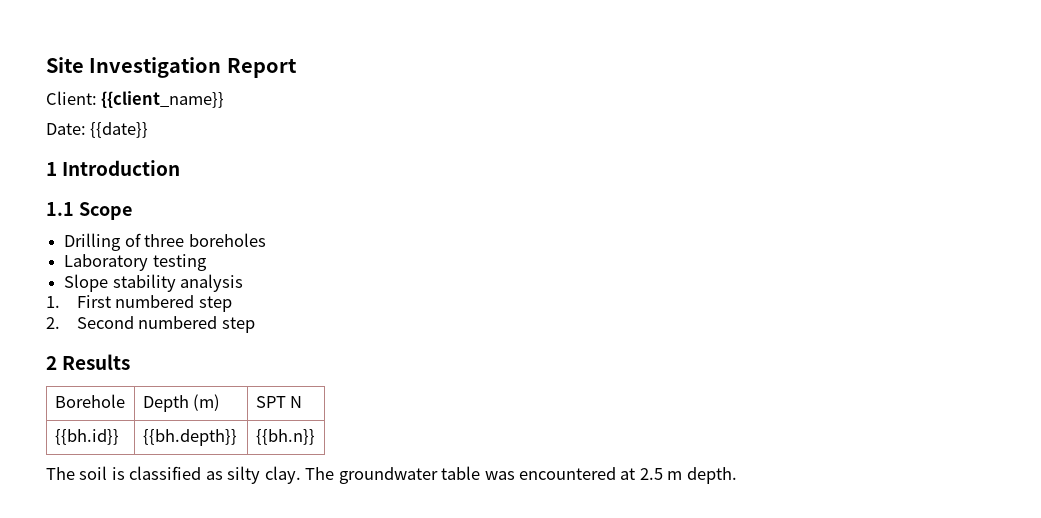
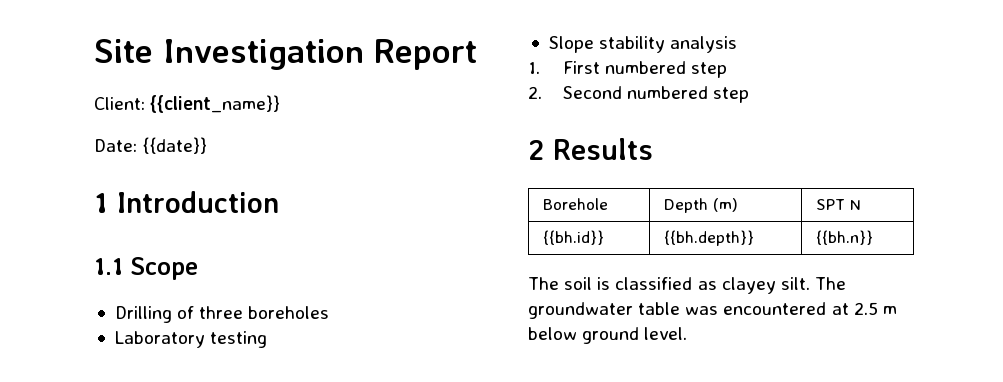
- The soil is classified as silty clay.
+ The soil is classified as clayey silt.
- The groundwater table was encountered at 2.5 m depth.
+ The groundwater table was encountered at 2.5 m below ground level.

